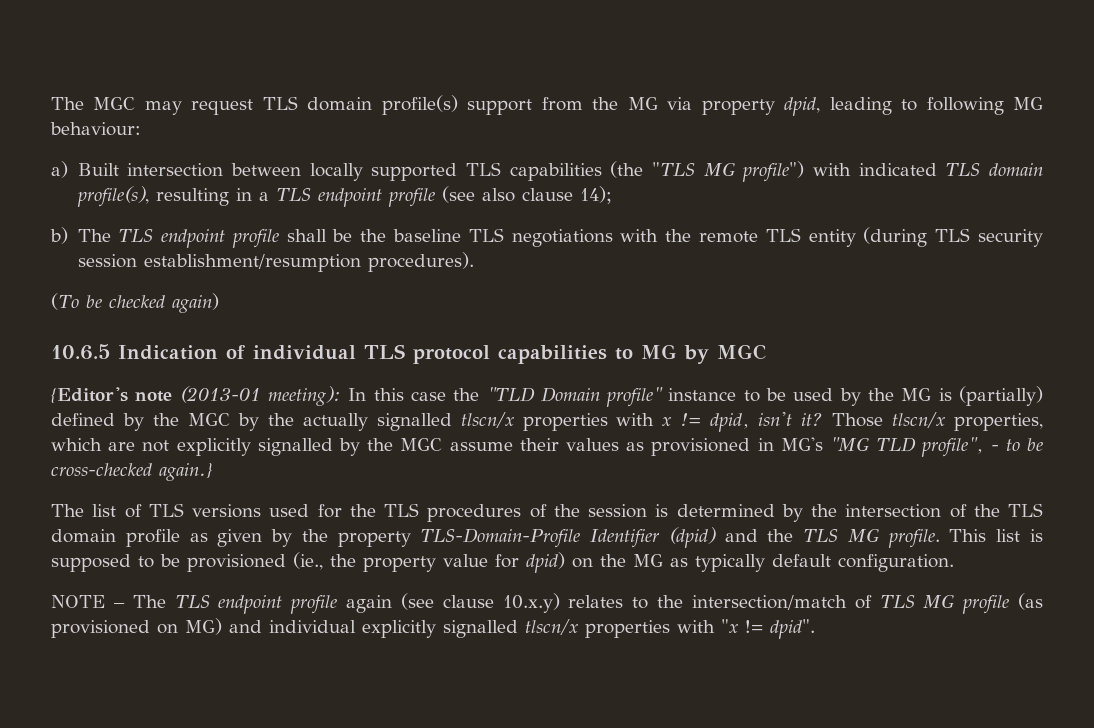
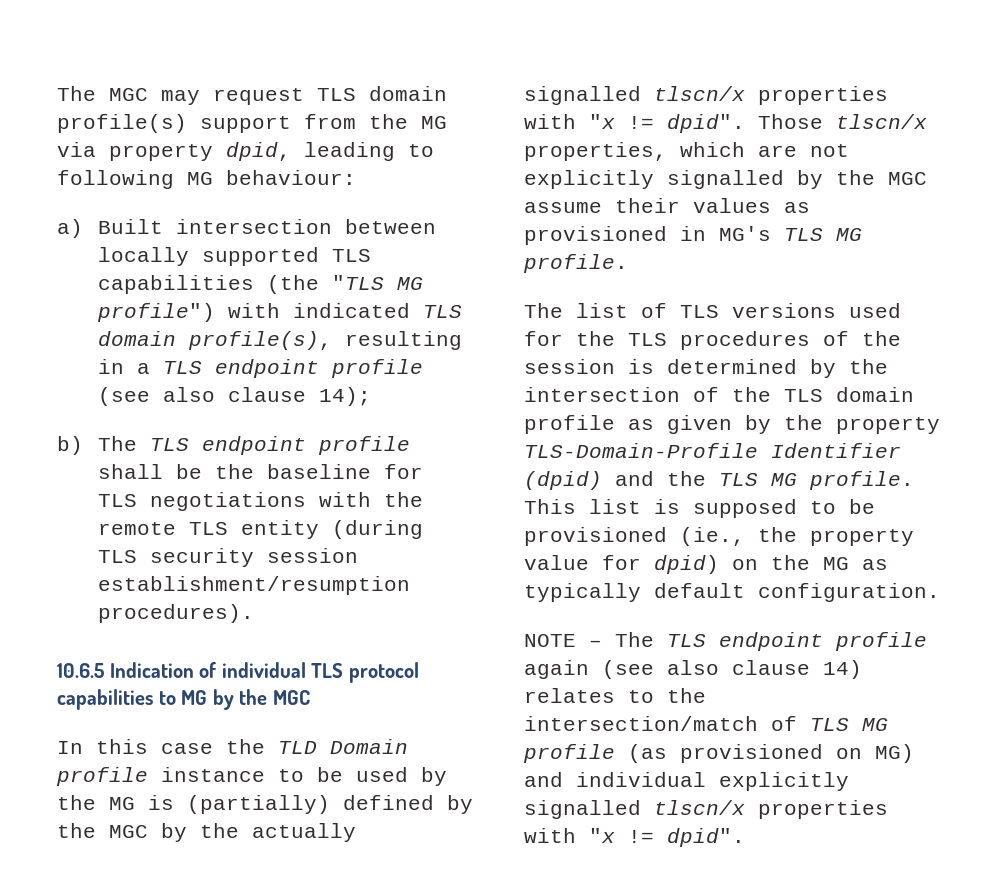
- b) The TLS endpoint profile shall be the baseline TLS negotiations with the remote TLS entity (during TLS security session establishment/resumption procedures).
+ b) The TLS endpoint profile shall be the baseline for TLS negotiations with the remote TLS entity (during TLS security session establishment/resumption procedures).
- (To be checked again)
- 10.6.5 Indication of individual TLS protocol capabilities to MG by MGC
+ 10.6.5 Indication of individual TLS protocol capabilities to MG by the MGC
- {Editor's note (2013-01 meeting): In this case the "TLD Domain profile" instance to be used by the MG is (partially) defined by the MGC by the actually signalled tlscn/x properties with x != dpid, isn't it?
+ In this case the TLD Domain profile instance to be used by the MG is (partially) defined by the MGC by the actually signalled tlscn/x properties with "x != dpid".
- Those tlscn/x properties, which are not explicitly signalled by the MGC assume their values as provisioned in MG's "MG TLD profile", - to be cross-checked again.}
+ Those tlscn/x properties, which are not explicitly signalled by the MGC assume their values as provisioned in MG's TLS MG profile.
- NOTE – The TLS endpoint profile again (see clause 10.x.y) relates to the intersection/match of TLS MG profile (as provisioned on MG) and individual explicitly signalled tlscn/x properties with "x != dpid".
+ NOTE – The TLS endpoint profile again (see also clause 14) relates to the intersection/match of TLS MG profile (as provisioned on MG) and individual explicitly signalled tlscn/x properties with "x != dpid".

